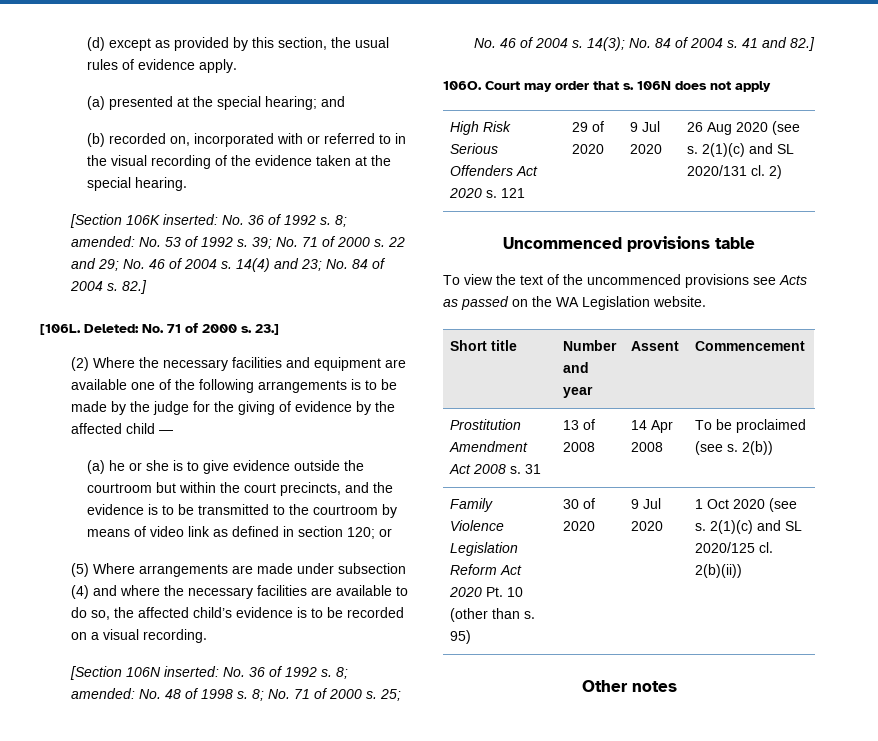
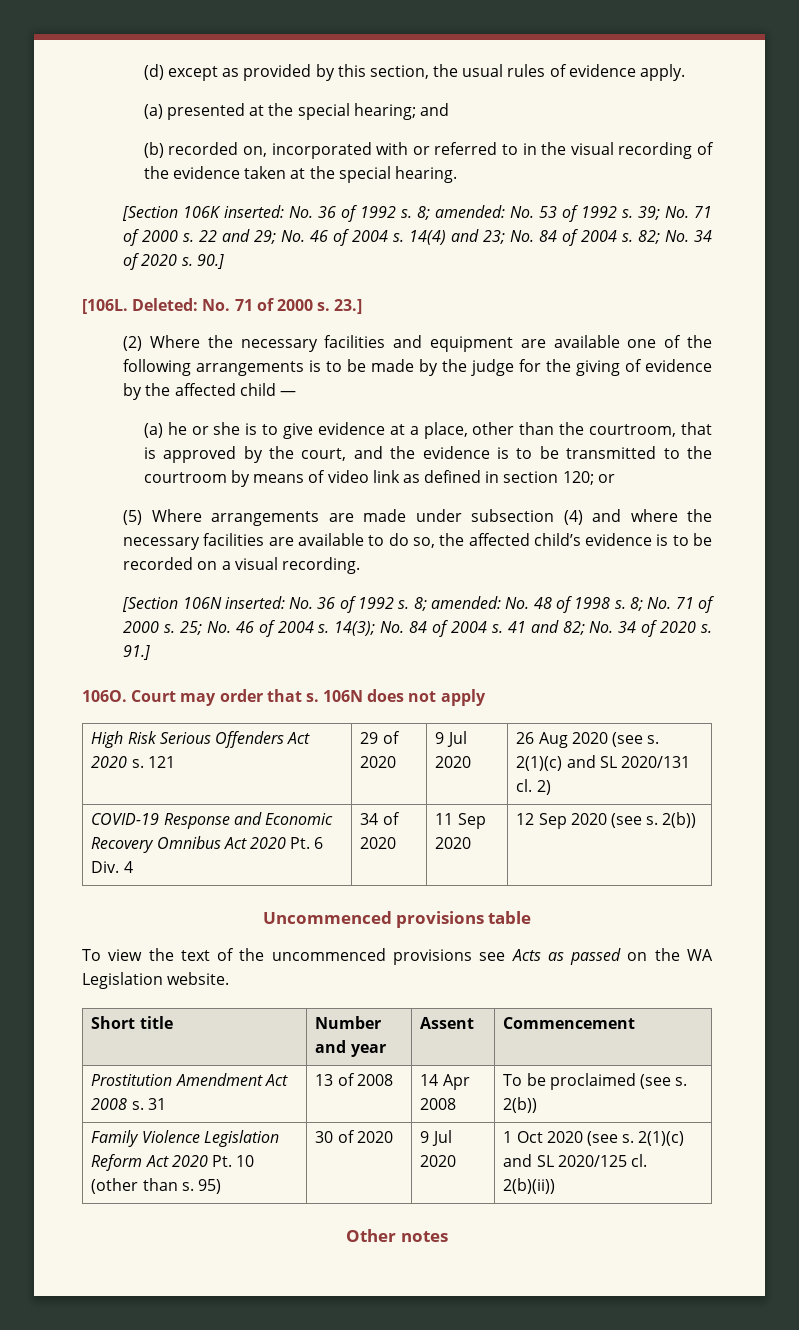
- 14(4) and 23; No. 84 of 2004 s. 82.]
+ 14(4) and 23; No. 84 of 2004 s. 82; No. 34 of 2020 s. 90.]
- (a) he or she is to give evidence outside the courtroom but within the court precincts, and the evidence is to be transmitted to the courtroom by means of video link as defined in section 120; or
+ (a) he or she is to give evidence at a place, other than the courtroom, that is approved by the court, and the evidence is to be transmitted to the courtroom by means of video link as defined in section 120; or
- 41 and 82.]
+ 41 and 82; No. 34 of 2020 s. 91.]
+ COVID-19 Response and Economic Recovery Omnibus Act 2020 Pt. 6 Div. 4 | 34 of 2020 | 11 Sep 2020 | 12 Sep 2020 (see s. 2(b))

